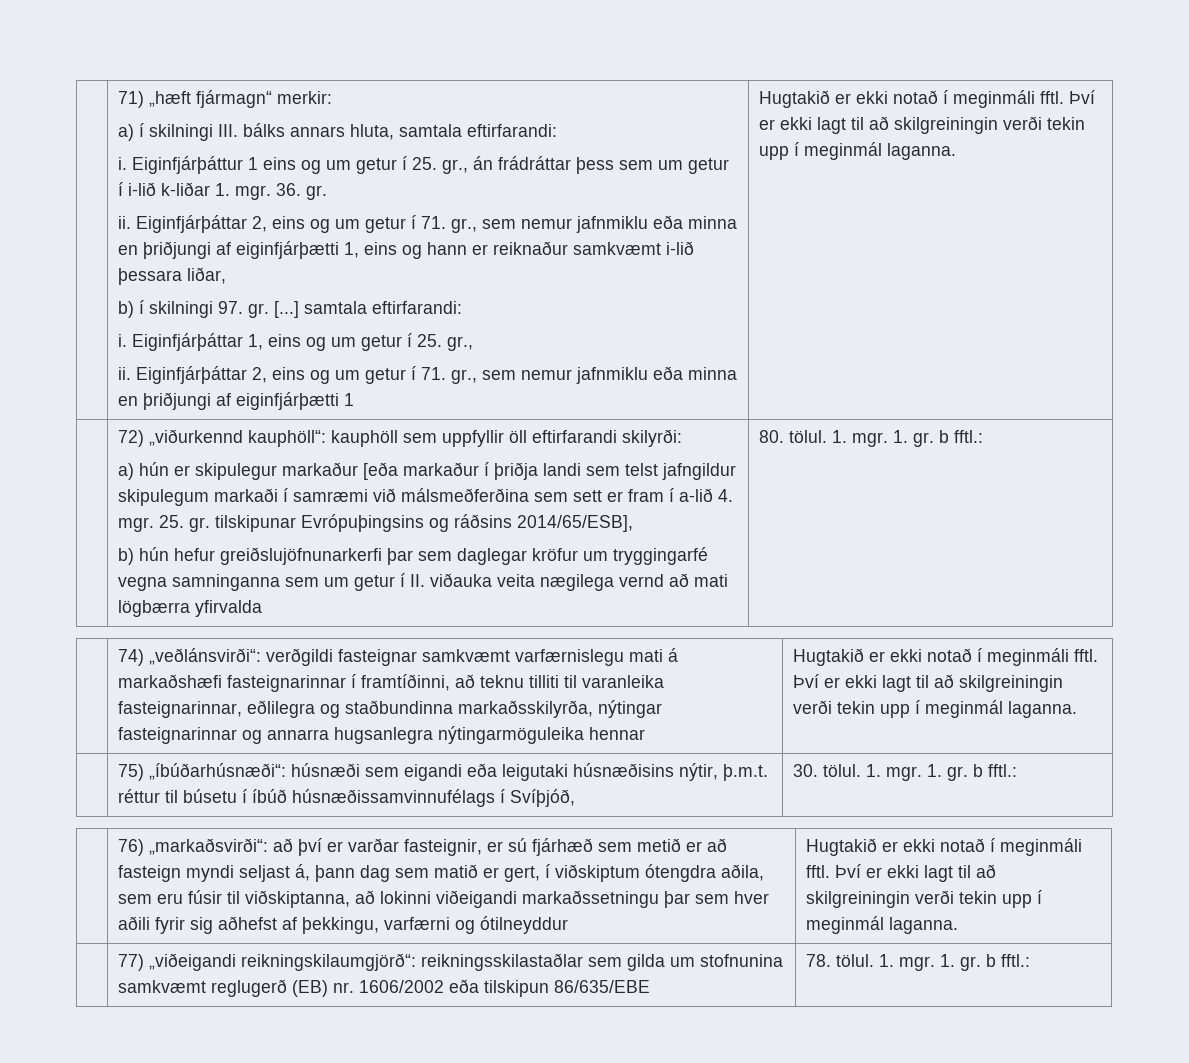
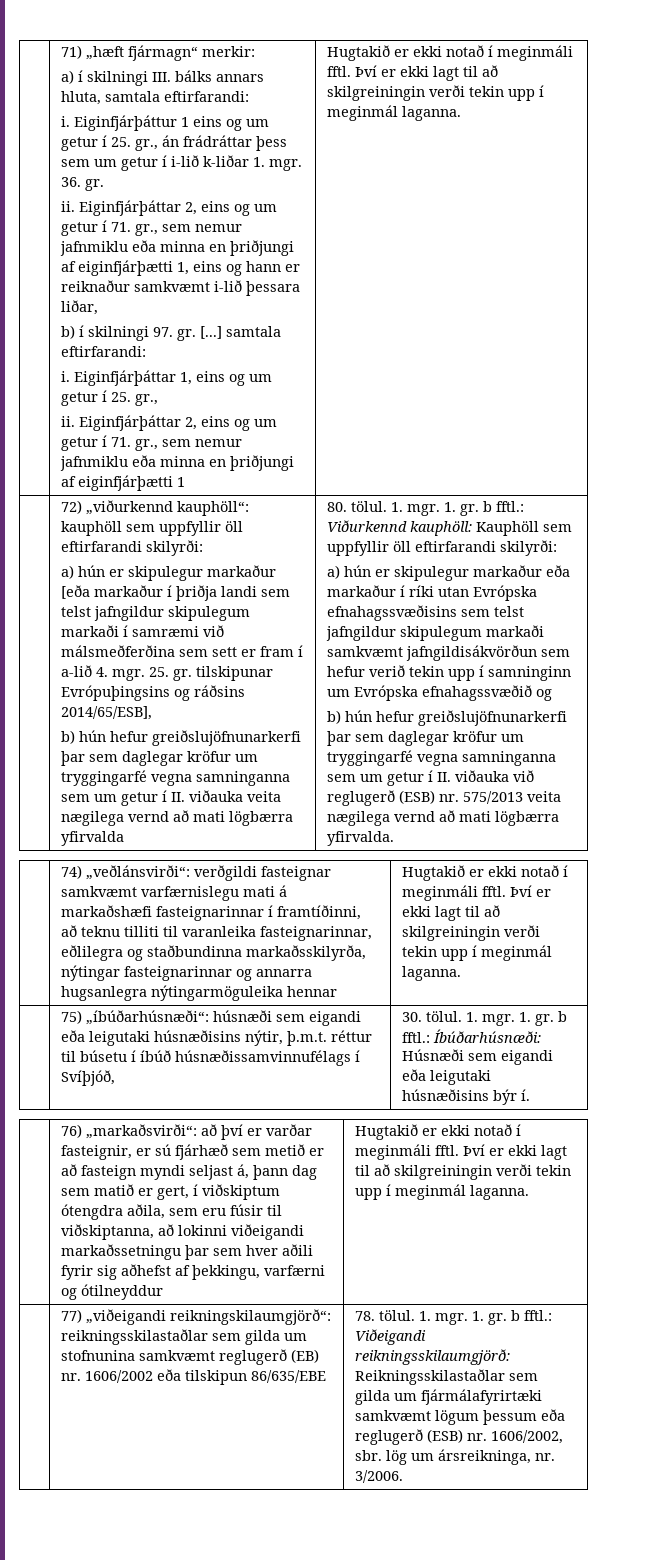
- 80. tölul. 1. mgr. 1. gr. b fftl.:
+ 80. tölul. 1. mgr. 1. gr. b fftl.: Viðurkennd kauphöll: Kauphöll sem uppfyllir öll eftirfarandi skilyrði:
+ a) hún er skipulegur markaður eða markaður í ríki utan Evrópska efnahagssvæðisins sem telst jafngildur skipulegum markaði samkvæmt jafngildisákvörðun sem hefur verið tekin upp í samninginn um Evrópska efnahagssvæðið og
+ b) hún hefur greiðslujöfnunarkerfi þar sem daglegar kröfur um tryggingarfé vegna samninganna sem um getur í II. viðauka við reglugerð (ESB) nr. 575/2013 veita nægilega vernd að mati lögbærra yfirvalda.
- | 75) „íbúðarhúsnæði“: húsnæði sem eigandi eða leigutaki húsnæðisins nýtir, þ.m.t. réttur til búsetu í íbúð húsnæðissamvinnufélags í Svíþjóð, | 30. tölul. 1. mgr. 1. gr. b fftl.:
+ | 75) „íbúðarhúsnæði“: húsnæði sem eigandi eða leigutaki húsnæðisins nýtir, þ.m.t. réttur til búsetu í íbúð húsnæðissamvinnufélags í Svíþjóð, | 30. tölul. 1. mgr. 1. gr. b fftl.: Íbúðarhúsnæði: Húsnæði sem eigandi eða leigutaki húsnæðisins býr í.
- 78. tölul. 1. mgr. 1. gr. b fftl.:
+ 78. tölul. 1. mgr. 1. gr. b fftl.: Viðeigandi reikningsskilaumgjörð: Reikningsskilastaðlar sem gilda um fjármálafyrirtæki samkvæmt lögum þessum eða reglugerð (ESB) nr. 1606/2002, sbr. lög um ársreikninga, nr. 3/2006.

